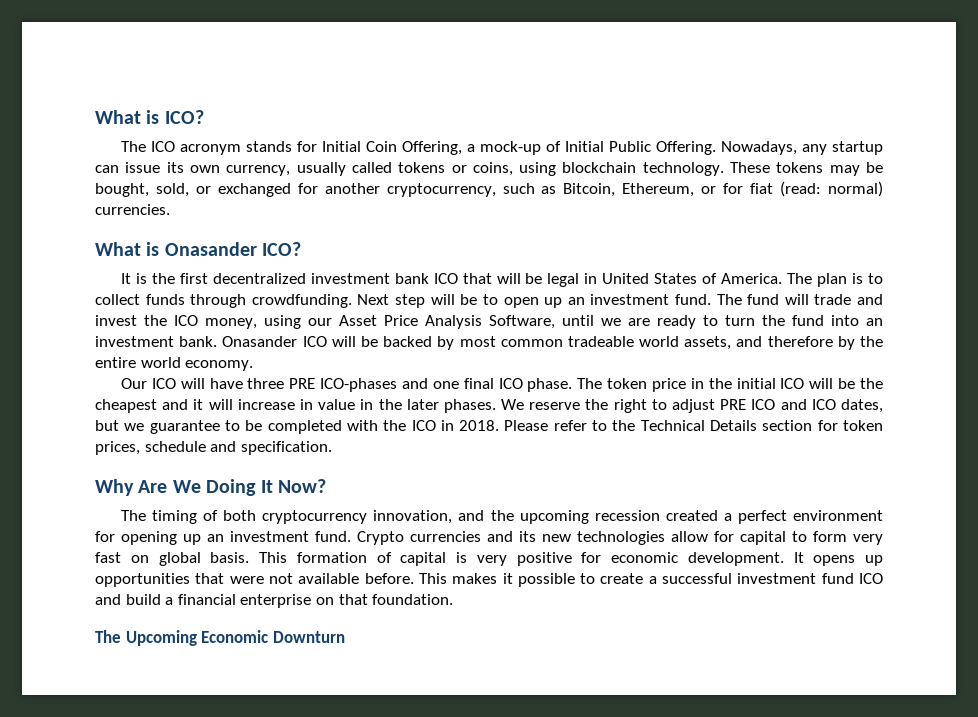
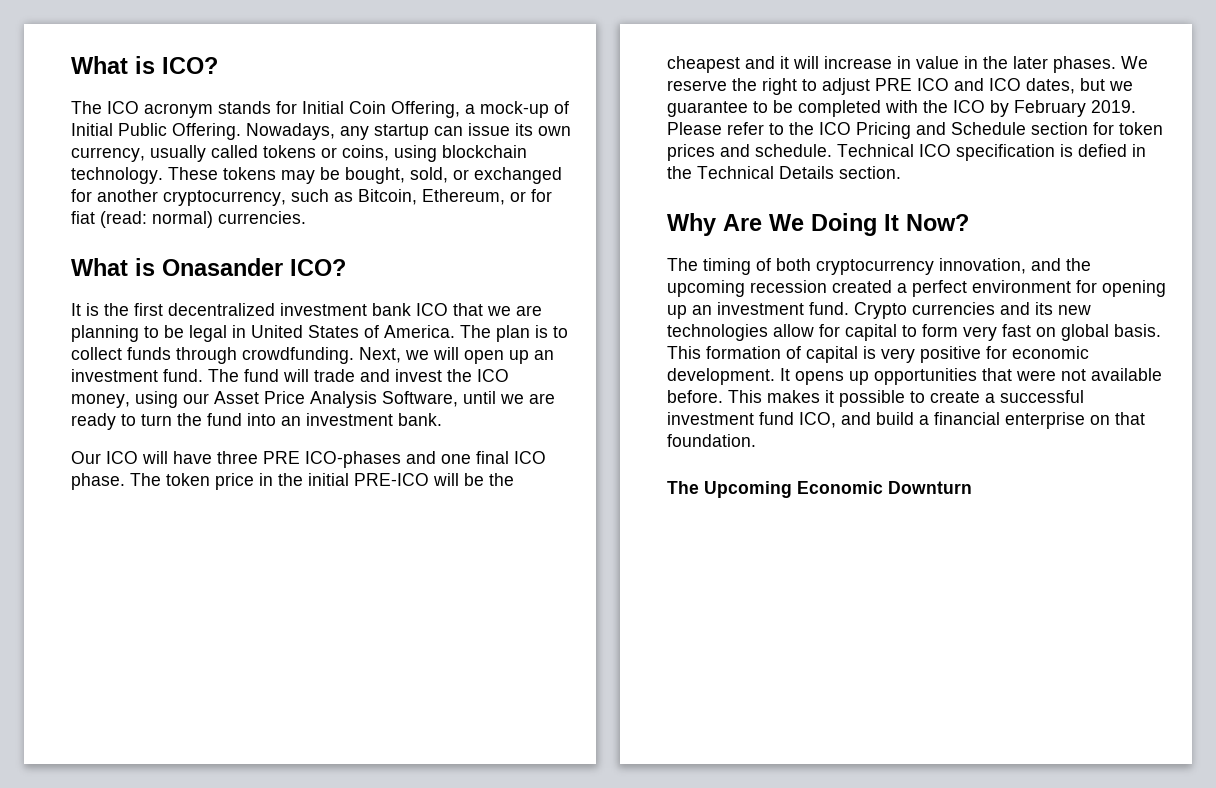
- It is the first decentralized investment bank ICO that will be legal in United States of America.
+ It is the first decentralized investment bank ICO that we are planning to be legal in United States of America.
- Next step will be to open up an investment fund.
+ Next, we will open up an investment fund.
- Onasander ICO will be backed by most common tradeable world assets, and therefore by the entire world economy.
- The token price in the initial ICO will be the cheapest and it will increase in value in the later phases.
+ The token price in the initial PRE-ICO will be the cheapest and it will increase in value in the later phases.
- We reserve the right to adjust PRE ICO and ICO dates, but we guarantee to be completed with the ICO in 2018.
+ We reserve the right to adjust PRE ICO and ICO dates, but we guarantee to be completed with the ICO by February 2019.
- Please refer to the Technical Details section for token prices, schedule and specification.
+ Please refer to the ICO Pricing and Schedule section for token prices and schedule. Technical ICO specification is defied in the Technical Details section.
- This makes it possible to create a successful investment fund ICO and build a financial enterprise on that foundation.
+ This makes it possible to create a successful investment fund ICO, and build a financial enterprise on that foundation.

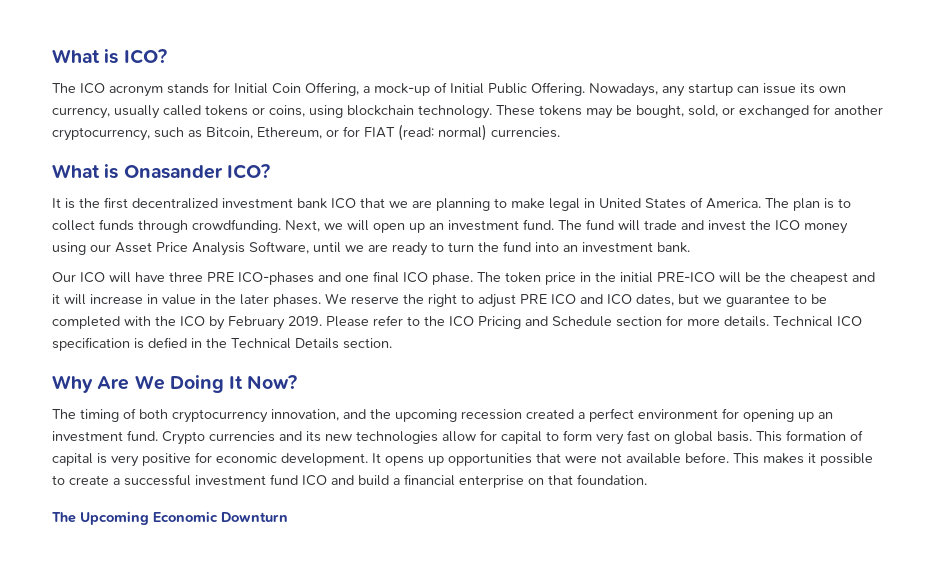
- These tokens may be bought, sold, or exchanged for another cryptocurrency, such as Bitcoin, Ethereum, or for fiat (read: normal) currencies.
+ These tokens may be bought, sold, or exchanged for another cryptocurrency, such as Bitcoin, Ethereum, or for FIAT (read: normal) currencies.
- It is the first decentralized investment bank ICO that we are planning to be legal in United States of America.
+ It is the first decentralized investment bank ICO that we are planning to make legal in United States of America.
- The fund will trade and invest the ICO money, using our Asset Price Analysis Software, until we are ready to turn the fund into an investment bank.
+ The fund will trade and invest the ICO money using our Asset Price Analysis Software, until we are ready to turn the fund into an investment bank.
- Please refer to the ICO Pricing and Schedule section for token prices and schedule.
+ Please refer to the ICO Pricing and Schedule section for more details.
- This makes it possible to create a successful investment fund ICO, and build a financial enterprise on that foundation.
+ This makes it possible to create a successful investment fund ICO and build a financial enterprise on that foundation.

